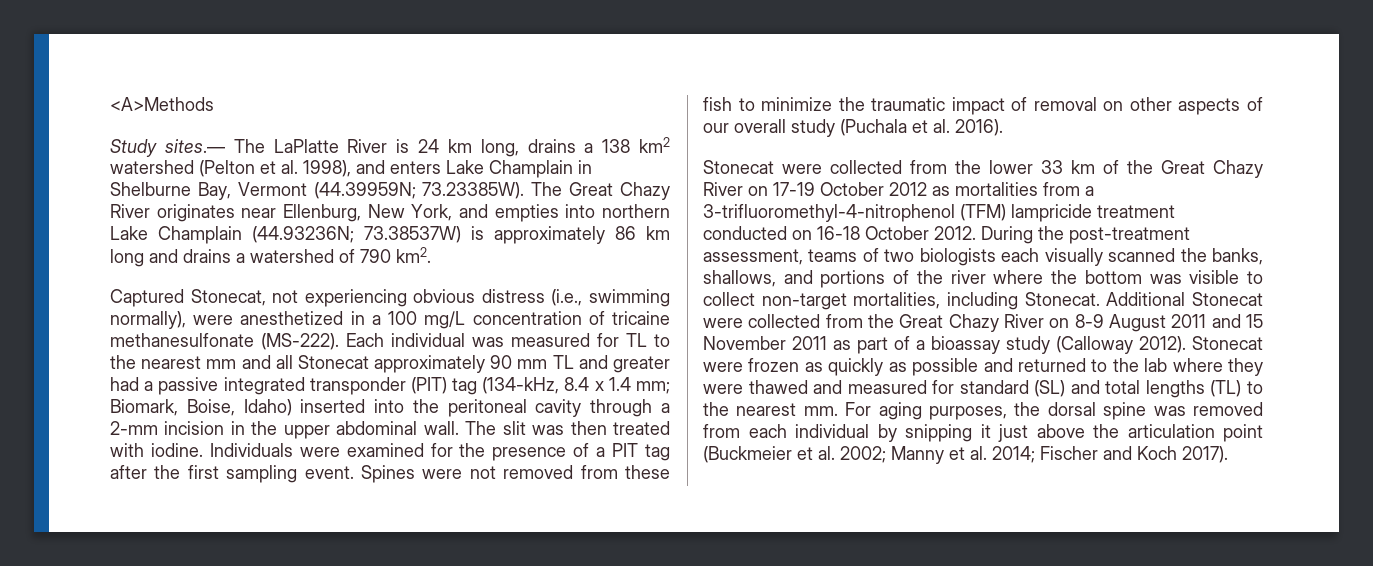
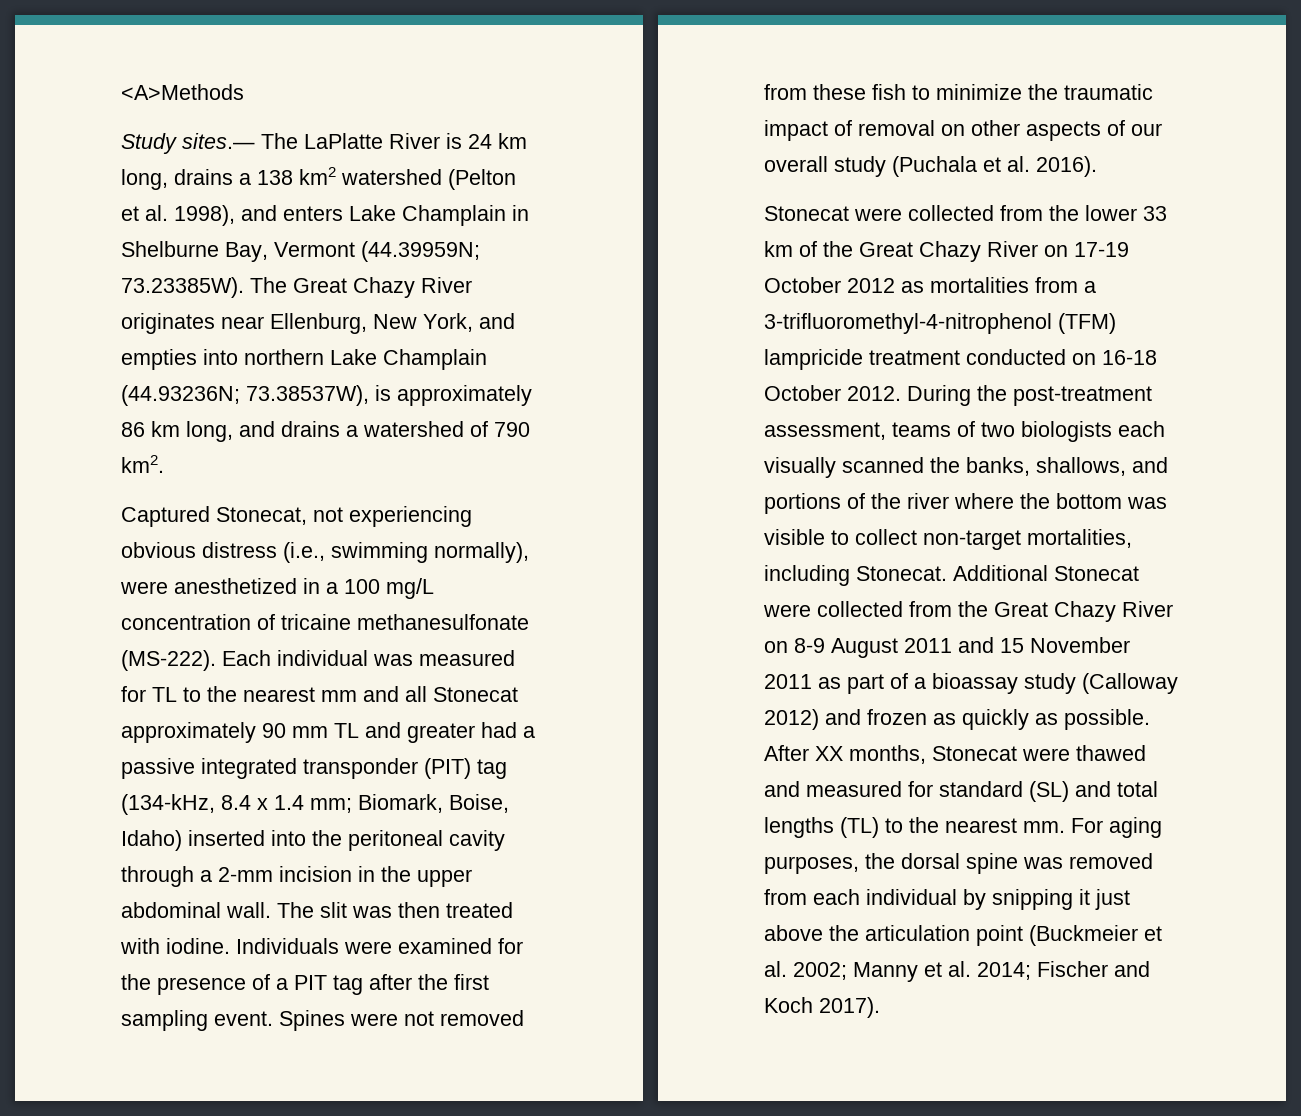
- Study sites.— The LaPlatte River is 24 km long, drains a 138 km2 watershed (Pelton et al. 1998), and enters Lake Champlain in Shelburne Bay, Vermont (44.39959N; 73.23385W). The Great Chazy River originates near Ellenburg, New York, and empties into northern Lake Champlain (44.93236N; 73.38537W) is approximately 86 km long and drains a watershed of 790 km2.
+ Study sites.— The LaPlatte River is 24 km long, drains a 138 km2 watershed (Pelton et al. 1998), and enters Lake Champlain in Shelburne Bay, Vermont (44.39959N; 73.23385W). The Great Chazy River originates near Ellenburg, New York, and empties into northern Lake Champlain (44.93236N; 73.38537W), is approximately 86 km long, and drains a watershed of 790 km2.
- Additional Stonecat were collected from the Great Chazy River on 8-9 August 2011 and 15 November 2011 as part of a bioassay study (Calloway 2012). Stonecat were frozen as quickly as possible and returned to the lab where they were thawed and measured for standard (SL) and total lengths (TL) to the nearest mm.
+ Additional Stonecat were collected from the Great Chazy River on 8-9 August 2011 and 15 November 2011 as part of a bioassay study (Calloway 2012) and frozen as quickly as possible. After XX months, Stonecat were thawed and measured for standard (SL) and total lengths (TL) to the nearest mm.

